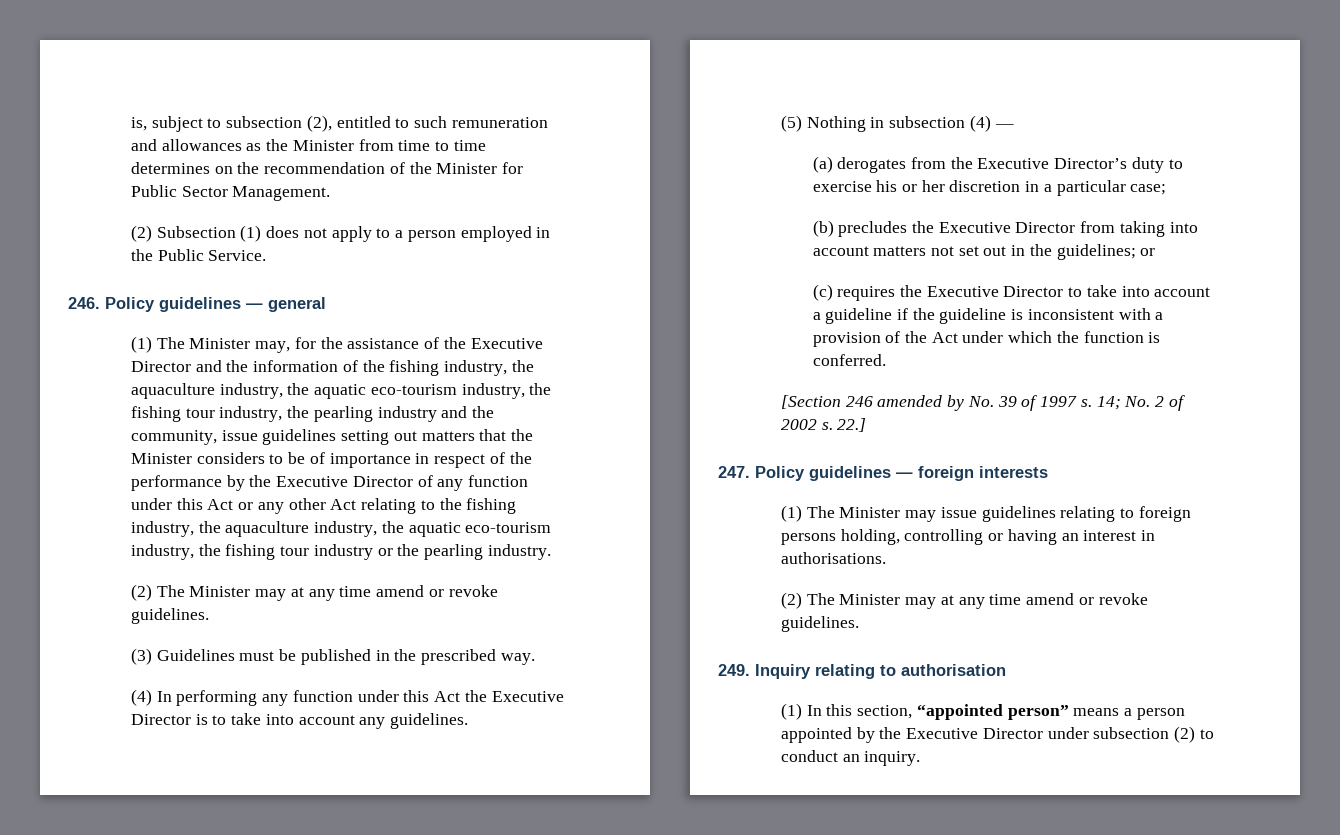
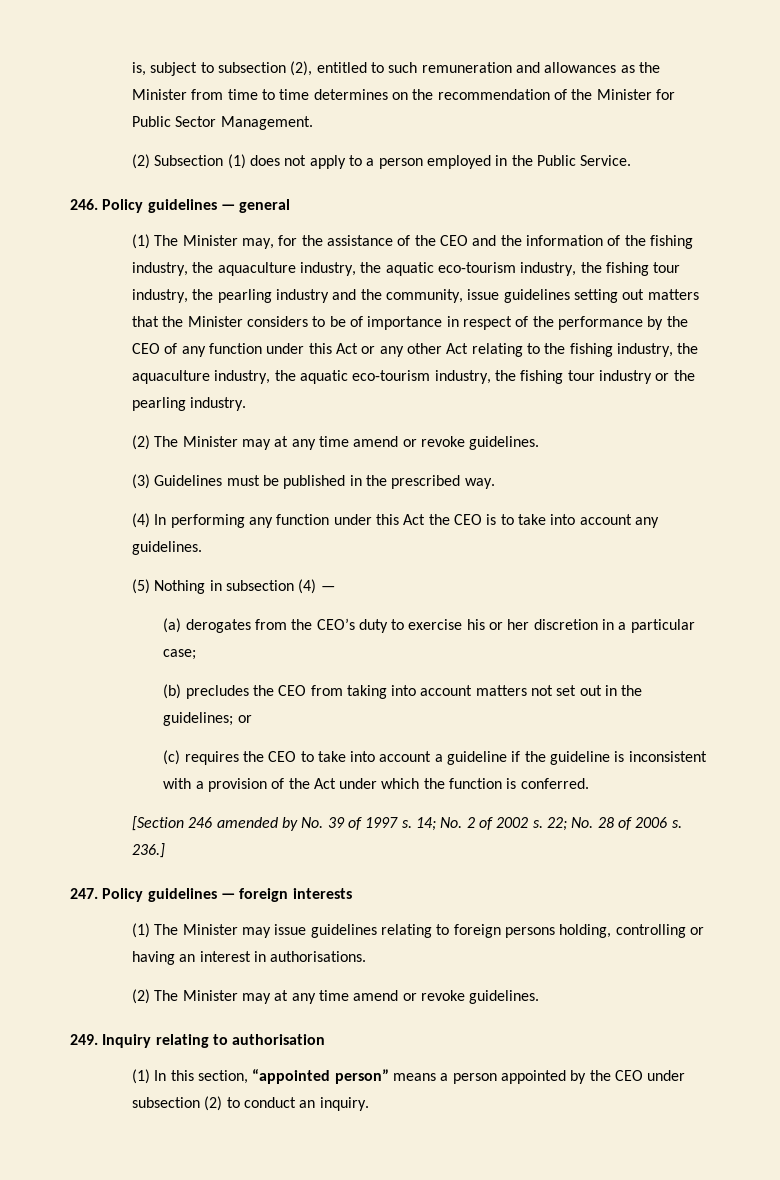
- (1) The Minister may, for the assistance of the Executive Director and the information of the fishing industry, the aquaculture industry, the aquatic eco-tourism industry, the fishing tour industry, the pearling industry and the community, issue guidelines setting out matters that the Minister considers to be of importance in respect of the performance by the Executive Director of any function under this Act or any other Act relating to the fishing industry, the aquaculture industry, the aquatic eco-tourism industry, the fishing tour industry or the pearling industry.
+ (1) The Minister may, for the assistance of the CEO and the information of the fishing industry, the aquaculture industry, the aquatic eco-tourism industry, the fishing tour industry, the pearling industry and the community, issue guidelines setting out matters that the Minister considers to be of importance in respect of the performance by the CEO of any function under this Act or any other Act relating to the fishing industry, the aquaculture industry, the aquatic eco-tourism industry, the fishing tour industry or the pearling industry.
- (4) In performing any function under this Act the Executive Director is to take into account any guidelines.
+ (4) In performing any function under this Act the CEO is to take into account any guidelines.
- (a) derogates from the Executive Director’s duty to exercise his or her discretion in a particular case;
+ (a) derogates from the CEO’s duty to exercise his or her discretion in a particular case;
- (b) precludes the Executive Director from taking into account matters not set out in the guidelines; or
+ (b) precludes the CEO from taking into account matters not set out in the guidelines; or
- (c) requires the Executive Director to take into account a guideline if the guideline is inconsistent with a provision of the Act under which the function is conferred.
+ (c) requires the CEO to take into account a guideline if the guideline is inconsistent with a provision of the Act under which the function is conferred.
- 22.]
+ 22; No. 28 of 2006 s. 236.]
- (1) In this section, “appointed person” means a person appointed by the Executive Director under subsection (2) to conduct an inquiry.
+ (1) In this section, “appointed person” means a person appointed by the CEO under subsection (2) to conduct an inquiry.

